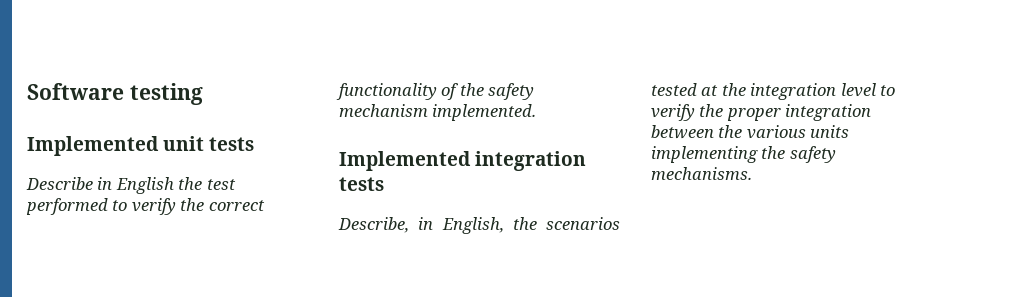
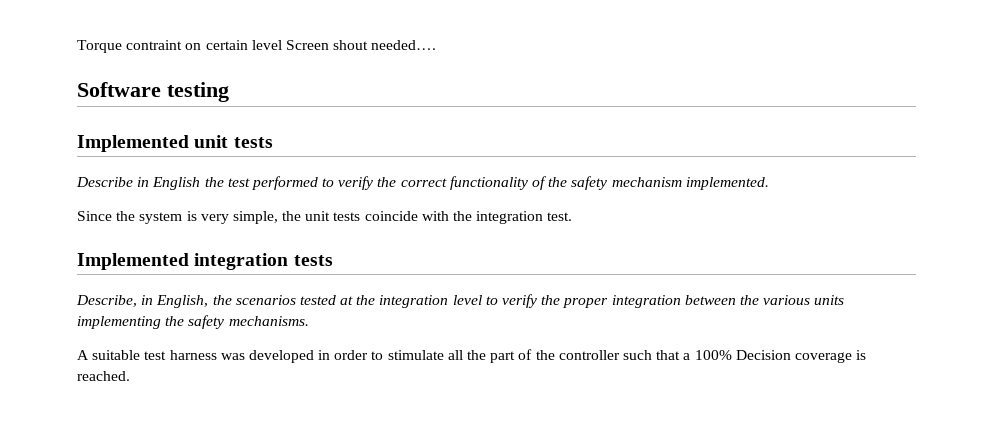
+ Torque contraint on certain level Screen shout needed….
+ Since the system is very simple, the unit tests coincide with the integration test.
+ A suitable test harness was developed in order to stimulate all the part of the controller such that a 100% Decision coverage is reached.

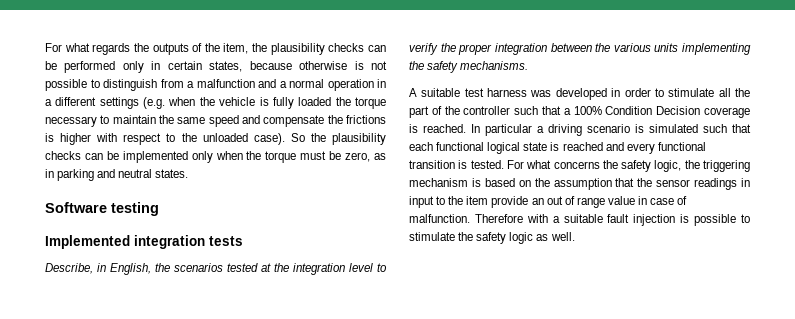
- Torque contraint on certain level Screen shout needed….
+ For what regards the outputs of the item, the plausibility checks can be performed only in certain states, because otherwise is not possible to distinguish from a malfunction and a normal operation in a different settings (e.g. when the vehicle is fully loaded the torque necessary to maintain the same speed and compensate the frictions is higher with respect to the unloaded case). So the plausibility checks can be implemented only when the torque must be zero, as in parking and neutral states.
  Software testing
- Implemented unit tests
- Describe in English the test performed to verify the correct functionality of the safety mechanism implemented.
- Since the system is very simple, the unit tests coincide with the integration test.
- A suitable test harness was developed in order to stimulate all the part of the controller such that a 100% Decision coverage is reached.
+ A suitable test harness was developed in order to stimulate all the part of the controller such that a 100% Condition Decision coverage is reached.
+ In particular a driving scenario is simulated such that each functional logical state is reached and every functional transition is tested. For what concerns the safety logic, the triggering mechanism is based on the assumption that the sensor readings in input to the item provide an out of range value in case of malfunction. Therefore with a suitable fault injection is possible to stimulate the safety logic as well.

